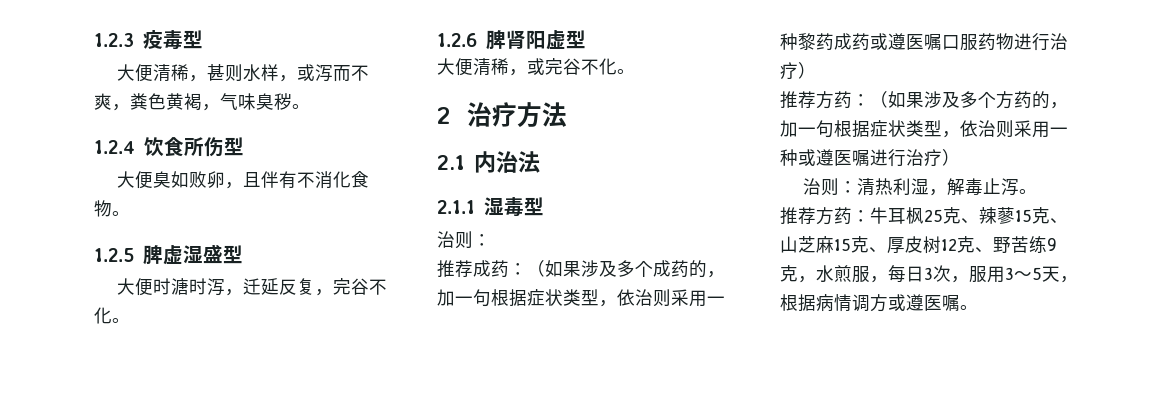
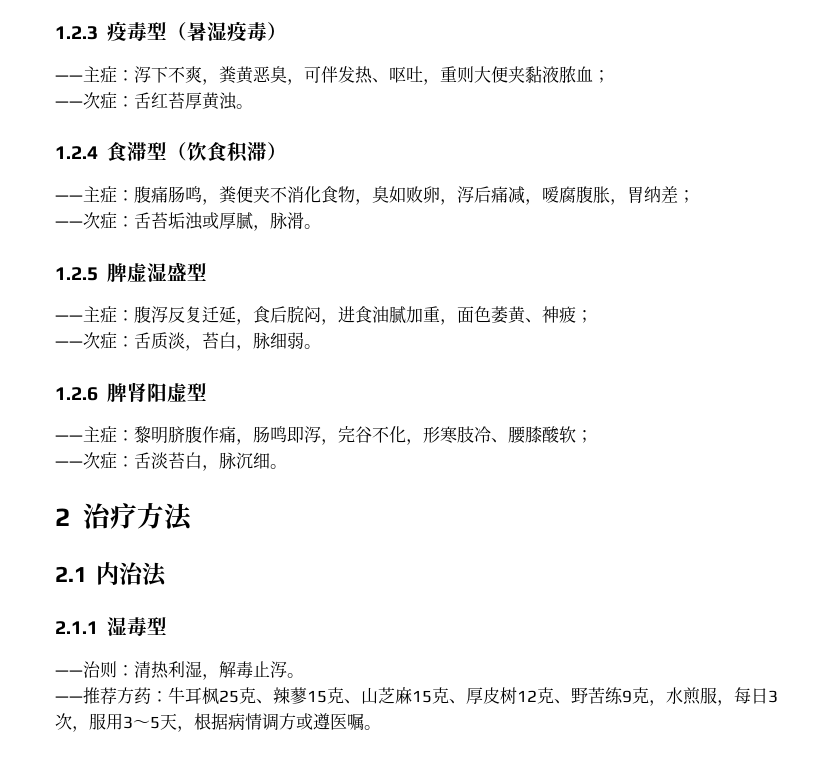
- 1.2.3疫毒型
- 大便清稀，甚则水样，或泻而不爽，粪色黄褐，气味臭秽。
- 1.2.4饮食所伤型
- 大便臭如败卵，且伴有不消化食物。
+ 1.2.3疫毒型（暑湿疫毒）
+ ——主症：泻下不爽，粪黄恶臭，可伴发热、呕吐，重则大便夹黏液脓血；
+ ——次症：舌红苔厚黄浊。
+ 1.2.4食滞型（饮食积滞）
+ ——主症：腹痛肠鸣，粪便夹不消化食物，臭如败卵，泻后痛减，嗳腐腹胀，胃纳差；
+ ——次症：舌苔垢浊或厚腻，脉滑。
  1.2.5脾虚湿盛型
- 大便时溏时泻，迁延反复，完谷不化。
+ ——主症：腹泻反复迁延，食后脘闷，进食油腻加重，面色萎黄、神疲；
+ ——次症：舌质淡，苔白，脉细弱。
  1.2.6脾肾阳虚型
- 大便清稀，或完谷不化。
+ ——主症：黎明脐腹作痛，肠鸣即泻，完谷不化，形寒肢冷、腰膝酸软；
+ ——次症：舌淡苔白，脉沉细。
  2.1.1湿毒型
- 治则：
- 推荐成药：（如果涉及多个成药的，加一句根据症状类型，依治则采用一种黎药成药或遵医嘱口服药物进行治疗）
- 推荐方药：（如果涉及多个方药的，加一句根据症状类型，依治则采用一种或遵医嘱进行治疗）
- 治则：清热利湿，解毒止泻。
+ ——治则：清热利湿，解毒止泻。
- 推荐方药：牛耳枫25克、辣蓼15克、山芝麻15克、厚皮树12克、野苦练9克，水煎服，每日3次，服用3～5天，根据病情调方或遵医嘱。
+ ——推荐方药：牛耳枫25克、辣蓼15克、山芝麻15克、厚皮树12克、野苦练9克，水煎服，每日3次，服用3～5天，根据病情调方或遵医嘱。

